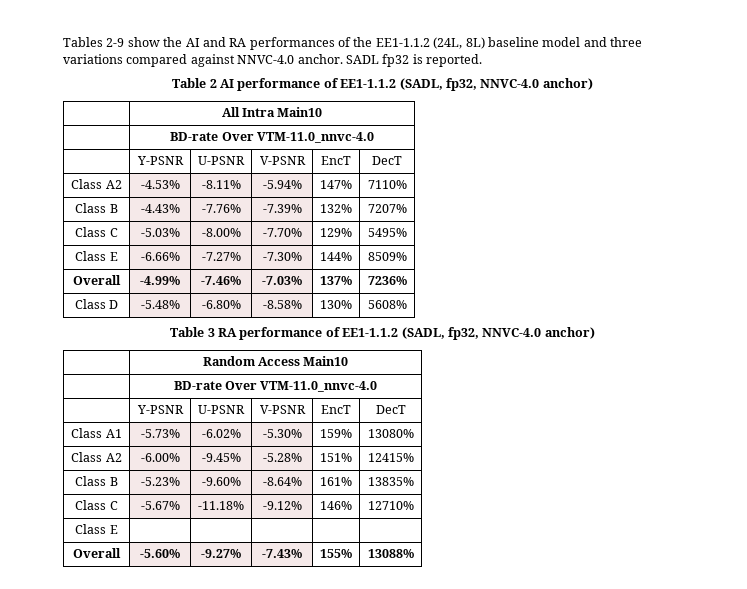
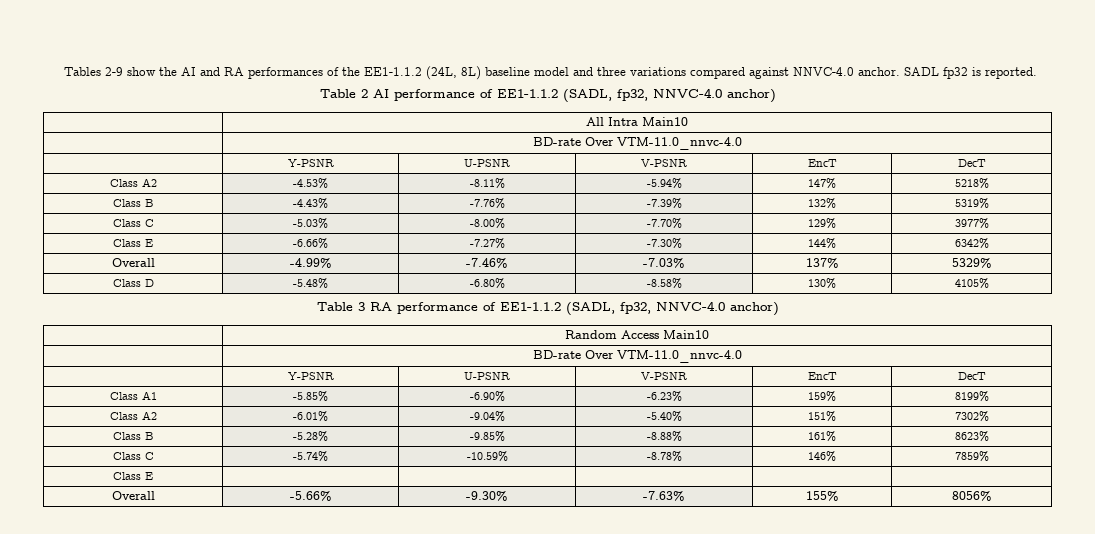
- Class A2 | -4.53% | -8.11% | -5.94% | 147% | 7110%
+ Class A2 | -4.53% | -8.11% | -5.94% | 147% | 5218%
- Class B | -4.43% | -7.76% | -7.39% | 132% | 7207%
+ Class B | -4.43% | -7.76% | -7.39% | 132% | 5319%
- Class C | -5.03% | -8.00% | -7.70% | 129% | 5495%
+ Class C | -5.03% | -8.00% | -7.70% | 129% | 3977%
- Class E | -6.66% | -7.27% | -7.30% | 144% | 8509%
+ Class E | -6.66% | -7.27% | -7.30% | 144% | 6342%
- Overall | -4.99% | -7.46% | -7.03% | 137% | 7236%
+ Overall | -4.99% | -7.46% | -7.03% | 137% | 5329%
- Class D | -5.48% | -6.80% | -8.58% | 130% | 5608%
+ Class D | -5.48% | -6.80% | -8.58% | 130% | 4105%
- Class A1 | -5.73% | -6.02% | -5.30% | 159% | 13080%
- Class A2 | -6.00% | -9.45% | -5.28% | 151% | 12415%
- Class B | -5.23% | -9.60% | -8.64% | 161% | 13835%
- Class C | -5.67% | -11.18% | -9.12% | 146% | 12710%
+ Class A1 | -5.85% | -6.90% | -6.23% | 159% | 8199%
+ Class A2 | -6.01% | -9.04% | -5.40% | 151% | 7302%
+ Class B | -5.28% | -9.85% | -8.88% | 161% | 8623%
+ Class C | -5.74% | -10.59% | -8.78% | 146% | 7859%
- Overall | -5.60% | -9.27% | -7.43% | 155% | 13088%
+ Overall | -5.66% | -9.30% | -7.63% | 155% | 8056%

